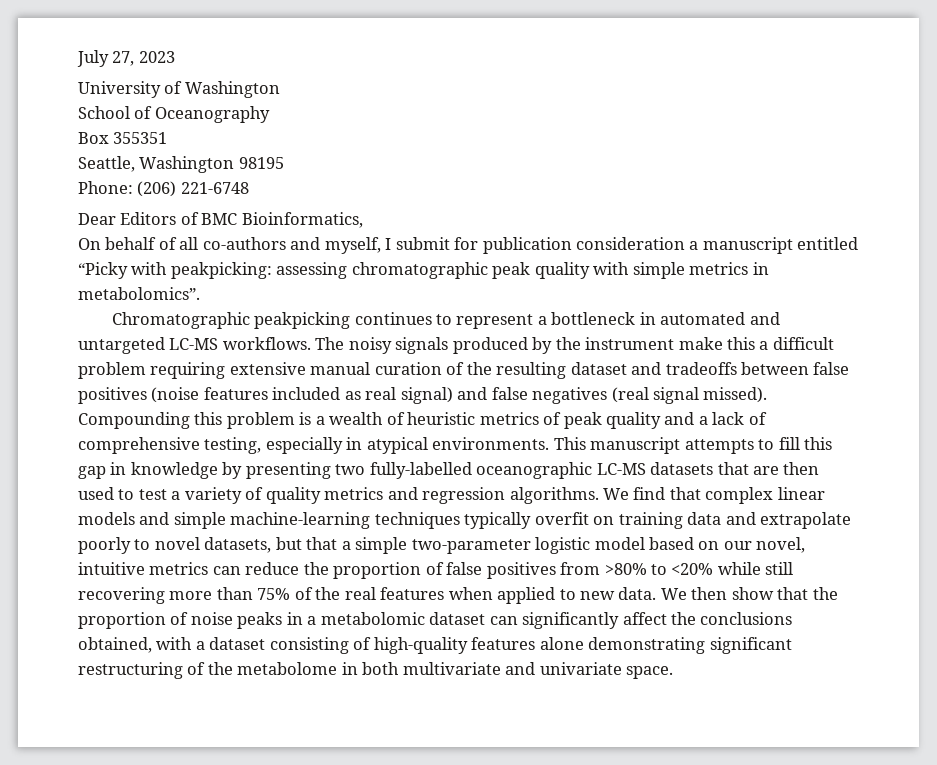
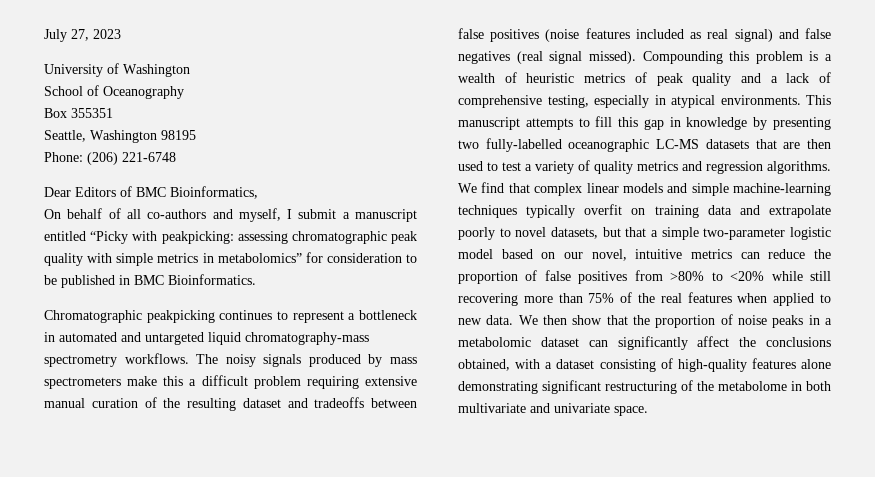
- On behalf of all co-authors and myself, I submit for publication consideration a manuscript entitled “Picky with peakpicking: assessing chromatographic peak quality with simple metrics in metabolomics”.
+ On behalf of all co-authors and myself, I submit a manuscript entitled “Picky with peakpicking: assessing chromatographic peak quality with simple metrics in metabolomics” for consideration to be published in BMC Bioinformatics.
- Chromatographic peakpicking continues to represent a bottleneck in automated and untargeted LC-MS workflows.
+ Chromatographic peakpicking continues to represent a bottleneck in automated and untargeted liquid chromatography-mass spectrometry workflows.
- The noisy signals produced by the instrument make this a difficult problem requiring extensive manual curation of the resulting dataset and tradeoffs between false positives (noise features included as real signal) and false negatives (real signal missed).
+ The noisy signals produced by mass spectrometers make this a difficult problem requiring extensive manual curation of the resulting dataset and tradeoffs between false positives (noise features included as real signal) and false negatives (real signal missed).

